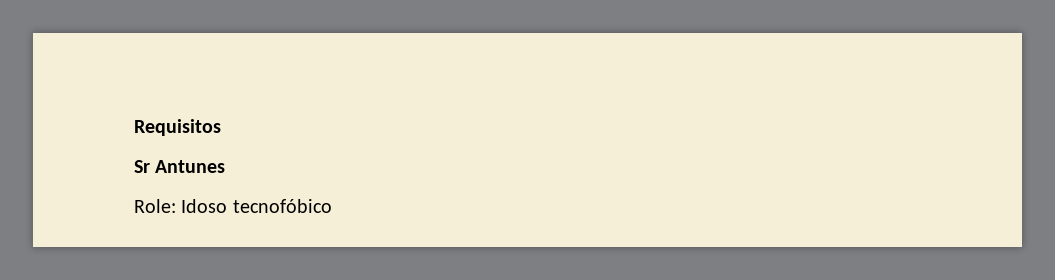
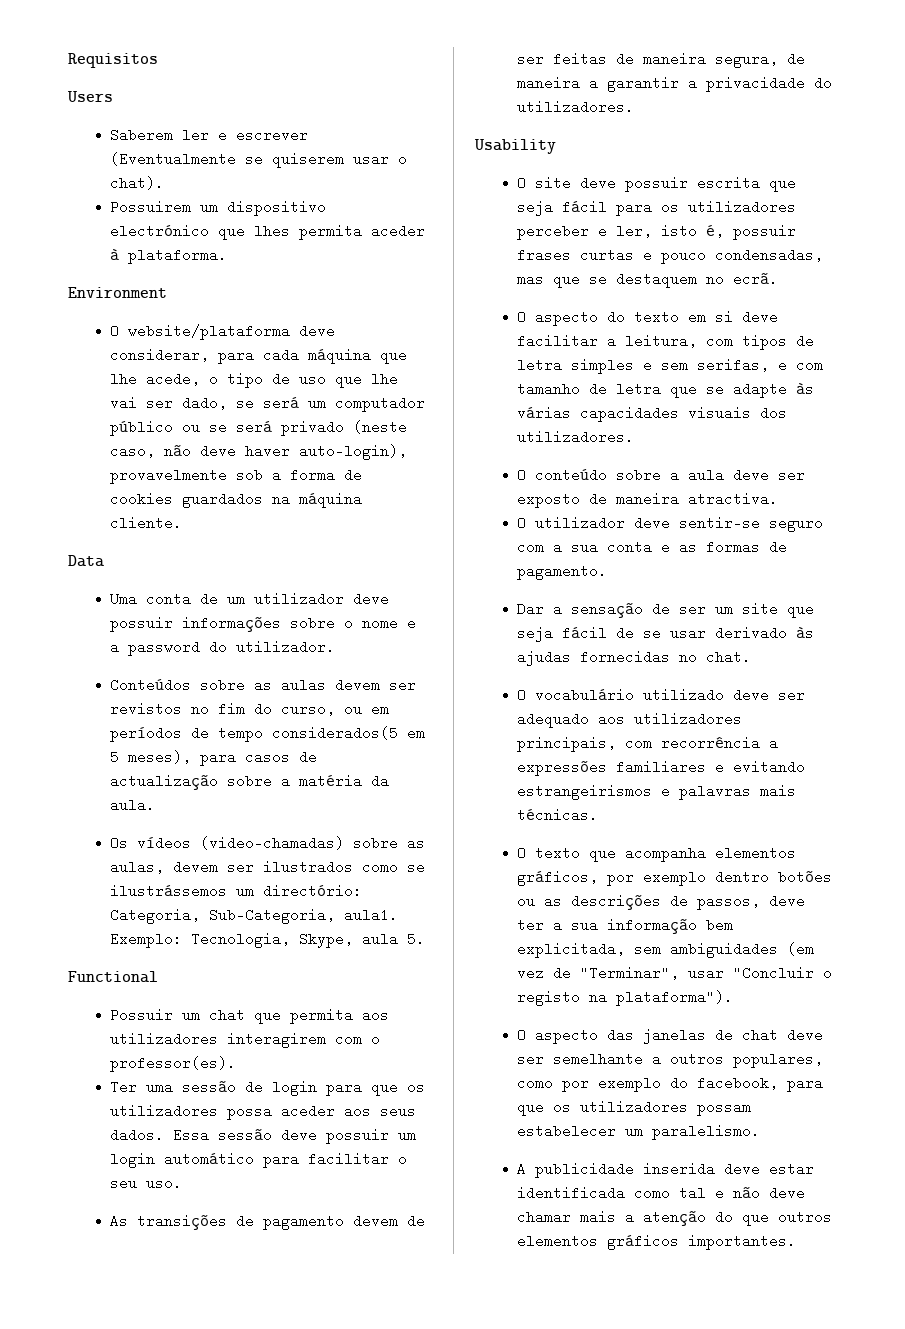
- Sr Antunes
- Role: Idoso tecnofóbico
+ Users
+ Saberem ler e escrever (Eventualmente se quiserem usar o chat).
+ Possuirem um dispositivo electrónico que lhes permita aceder à plataforma.
+ Environment
+ O website/plataforma deve considerar, para cada máquina que lhe acede, o tipo de uso que lhe vai ser dado, se será um computador público ou se será privado (neste caso, não deve haver auto-login), provavelmente sob a forma de cookies guardados na máquina cliente.
+ Data
+ Uma conta de um utilizador deve possuir informações sobre o nome e a password do utilizador.
+ Conteúdos sobre as aulas devem ser revistos no fim do curso, ou em períodos de tempo considerados(5 em 5 meses), para casos de actualização sobre a matéria da aula.
+ Os vídeos (video-chamadas) sobre as aulas, devem ser ilustrados como se ilustrássemos um directório: Categoria, Sub-Categoria, aula1. Exemplo: Tecnologia, Skype, aula 5.
+ Functional
+ Possuir um chat que permita aos utilizadores interagirem com o professor(es).
+ Ter uma sessão de login para que os utilizadores possa aceder aos seus dados. Essa sessão deve possuir um login automático para facilitar o seu uso.
+ As transições de pagamento devem de ser feitas de maneira segura, de maneira a garantir a privacidade do utilizadores.
+ Usability
+ O site deve possuir escrita que seja fácil para os utilizadores perceber e ler, isto é, possuir frases curtas e pouco condensadas, mas que se destaquem no ecrã.
+ O aspecto do texto em si deve facilitar a leitura, com tipos de letra simples e sem serifas, e com tamanho de letra que se adapte às várias capacidades visuais dos utilizadores.
+ O conteúdo sobre a aula deve ser exposto de maneira atractiva.
+ O utilizador deve sentir-se seguro com a sua conta e as formas de pagamento.
+ Dar a sensação de ser um site que seja fácil de se usar derivado às ajudas fornecidas no chat.
+ O vocabulário utilizado deve ser adequado aos utilizadores principais, com recorrência a expressões familiares e evitando estrangeirismos e palavras mais técnicas.
+ O texto que acompanha elementos gráficos, por exemplo dentro botões ou as descrições de passos, deve ter a sua informação bem explicitada, sem ambiguidades (em vez de "Terminar", usar "Concluir o registo na plataforma").
+ O aspecto das janelas de chat deve ser semelhante a outros populares, como por exemplo do facebook, para que os utilizadores possam estabelecer um paralelismo.
+ A publicidade inserida deve estar identificada como tal e não deve chamar mais a atenção do que outros elementos gráficos importantes.

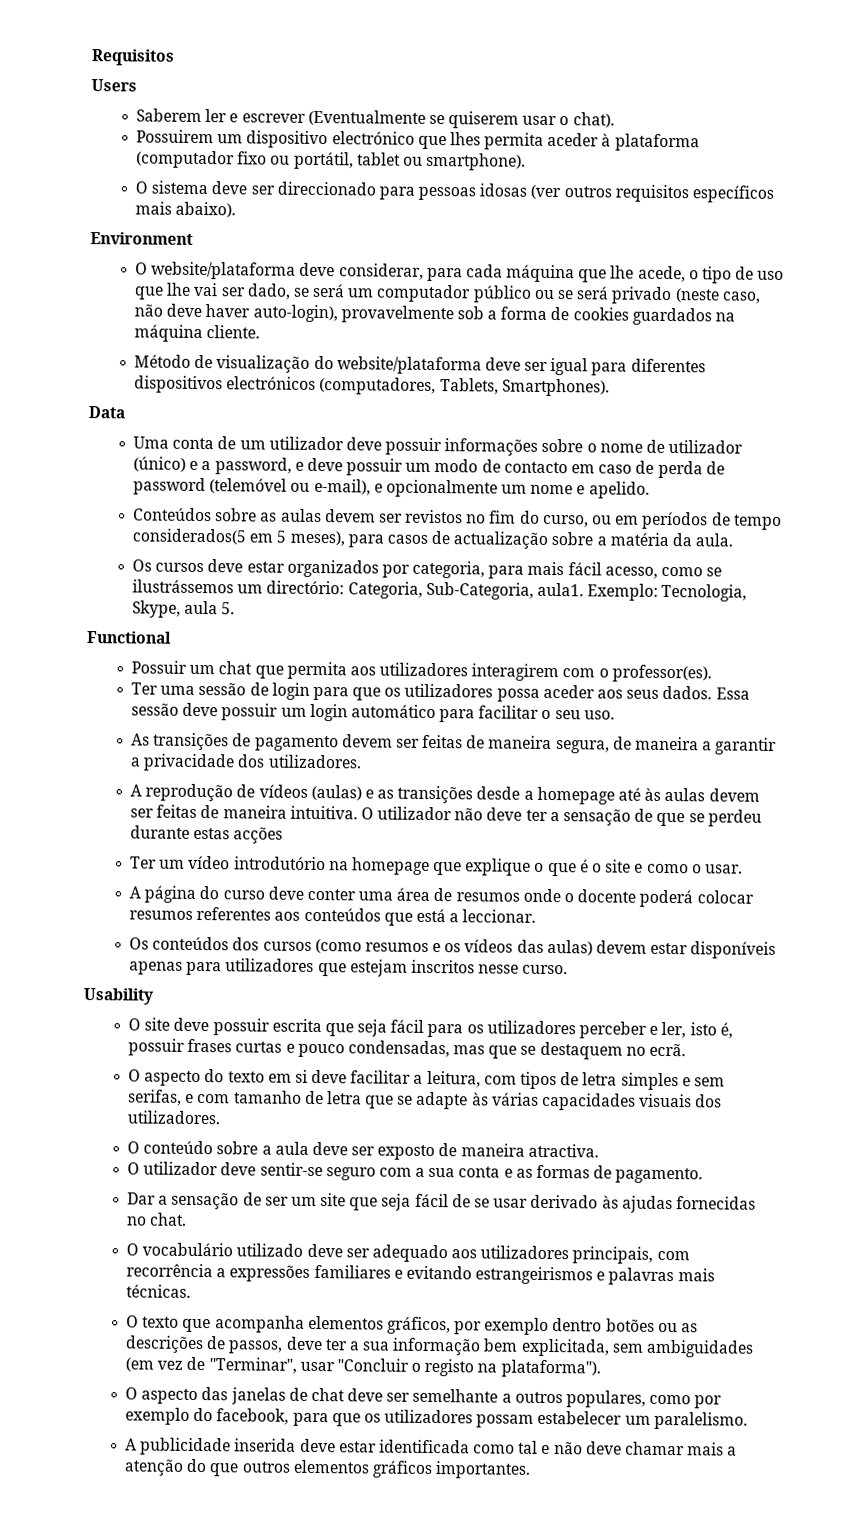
- Possuirem um dispositivo electrónico que lhes permita aceder à plataforma.
+ Possuirem um dispositivo electrónico que lhes permita aceder à plataforma (computador fixo ou portátil, tablet ou smartphone).
+ O sistema deve ser direccionado para pessoas idosas (ver outros requisitos específicos mais abaixo).
+ Método de visualização do website/plataforma deve ser igual para diferentes dispositivos electrónicos (computadores, Tablets, Smartphones).
- Uma conta de um utilizador deve possuir informações sobre o nome e a password do utilizador.
+ Uma conta de um utilizador deve possuir informações sobre o nome de utilizador (único) e a password, e deve possuir um modo de contacto em caso de perda de password (telemóvel ou e-mail), e opcionalmente um nome e apelido.
- Os vídeos (video-chamadas) sobre as aulas, devem ser ilustrados como se ilustrássemos um directório: Categoria, Sub-Categoria, aula1.
+ Os cursos deve estar organizados por categoria, para mais fácil acesso, como se ilustrássemos um directório: Categoria, Sub-Categoria, aula1.
- As transições de pagamento devem de ser feitas de maneira segura, de maneira a garantir a privacidade do utilizadores.
+ As transições de pagamento devem ser feitas de maneira segura, de maneira a garantir a privacidade dos utilizadores.
+ A reprodução de vídeos (aulas) e as transições desde a homepage até às aulas devem ser feitas de maneira intuitiva. O utilizador não deve ter a sensação de que se perdeu durante estas acções
+ Ter um vídeo introdutório na homepage que explique o que é o site e como o usar.
+ A página do curso deve conter uma área de resumos onde o docente poderá colocar resumos referentes aos conteúdos que está a leccionar.
+ Os conteúdos dos cursos (como resumos e os vídeos das aulas) devem estar disponíveis apenas para utilizadores que estejam inscritos nesse curso.

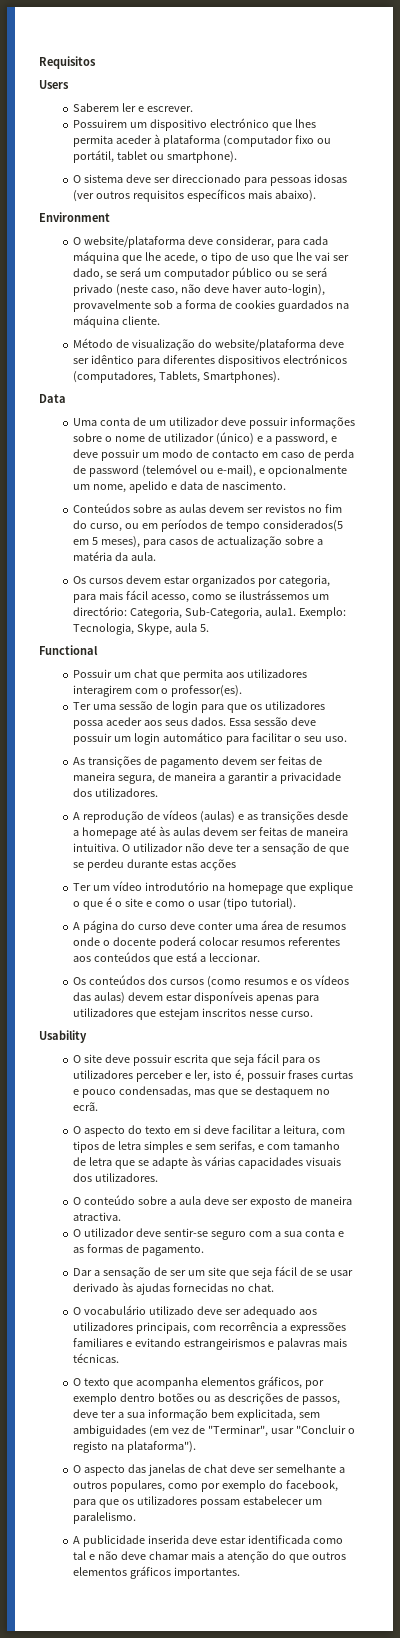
- Saberem ler e escrever (Eventualmente se quiserem usar o chat).
+ Saberem ler e escrever.
- Método de visualização do website/plataforma deve ser igual para diferentes dispositivos electrónicos (computadores, Tablets, Smartphones).
+ Método de visualização do website/plataforma deve ser idêntico para diferentes dispositivos electrónicos (computadores, Tablets, Smartphones).
- Uma conta de um utilizador deve possuir informações sobre o nome de utilizador (único) e a password, e deve possuir um modo de contacto em caso de perda de password (telemóvel ou e-mail), e opcionalmente um nome e apelido.
+ Uma conta de um utilizador deve possuir informações sobre o nome de utilizador (único) e a password, e deve possuir um modo de contacto em caso de perda de password (telemóvel ou e-mail), e opcionalmente um nome, apelido e data de nascimento.
- Os cursos deve estar organizados por categoria, para mais fácil acesso, como se ilustrássemos um directório: Categoria, Sub-Categoria, aula1.
+ Os cursos devem estar organizados por categoria, para mais fácil acesso, como se ilustrássemos um directório: Categoria, Sub-Categoria, aula1.
- Ter um vídeo introdutório na homepage que explique o que é o site e como o usar.
+ Ter um vídeo introdutório na homepage que explique o que é o site e como o usar (tipo tutorial).

